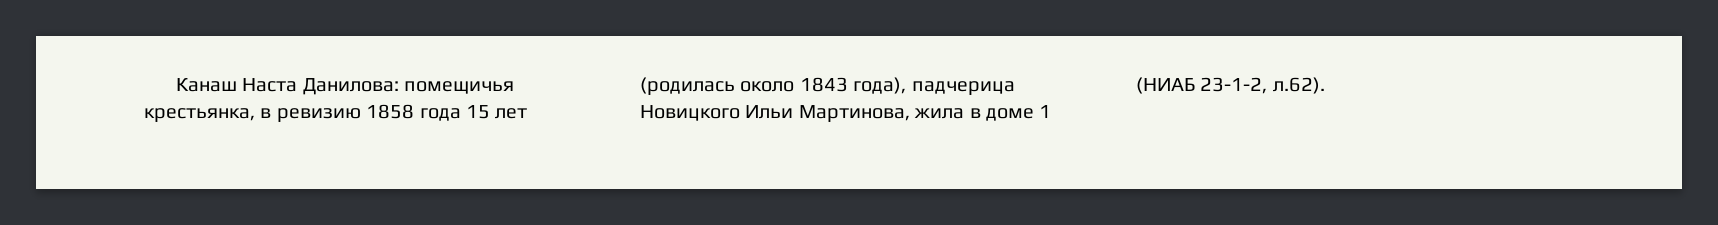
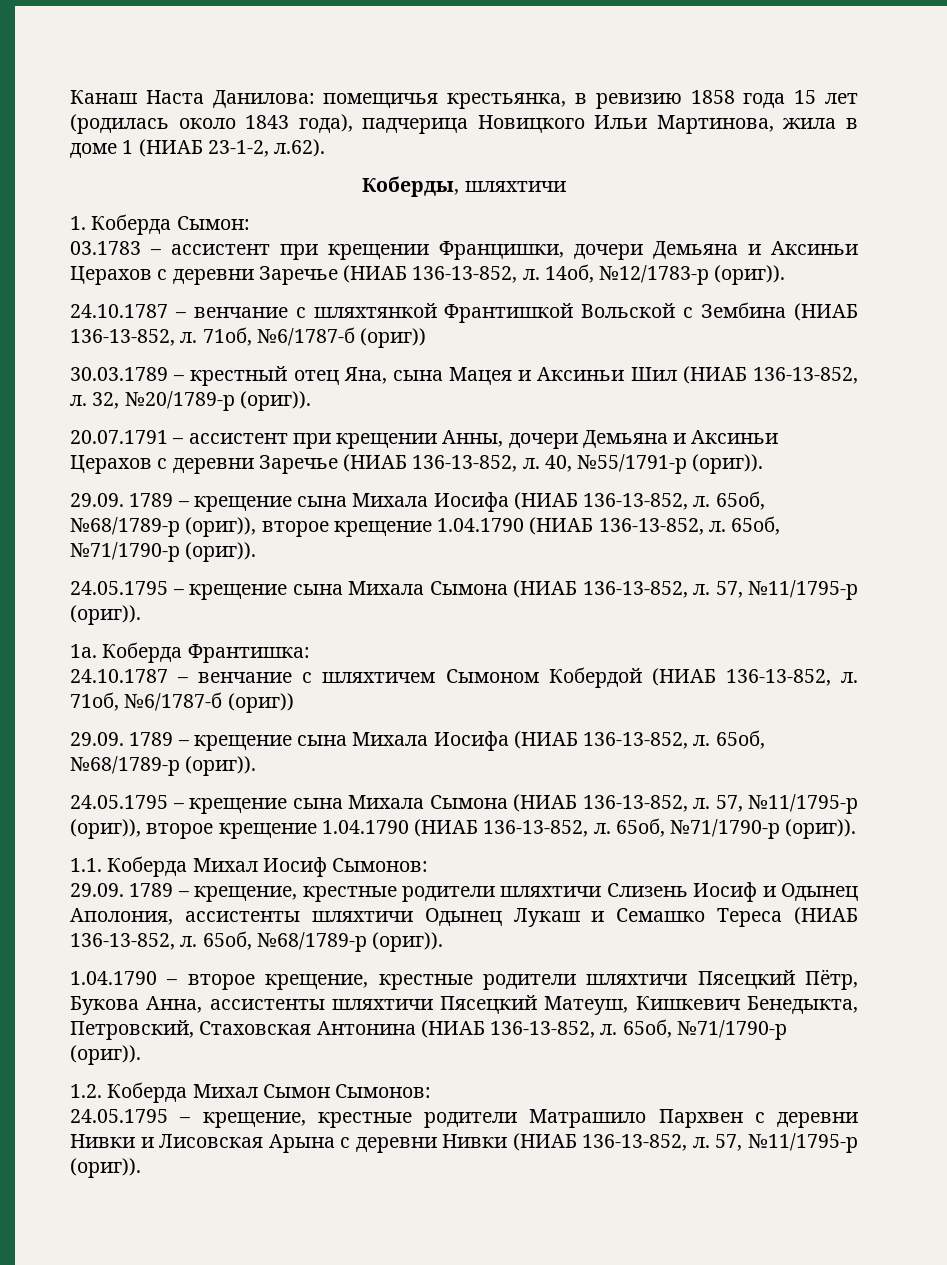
+ Коберды, шляхтичи
+ 1. Коберда Сымон:
+ 03.1783 – ассистент при крещении Францишки, дочери Демьяна и Аксиньи Церахов с деревни Заречье (НИАБ 136-13-852, л. 14об, №12/1783-р (ориг)).
+ 24.10.1787 – венчание с шляхтянкой Франтишкой Вольской с Зембина (НИАБ 136-13-852, л. 71об, №6/1787-б (ориг))
+ 30.03.1789 – крестный отец Яна, сына Мацея и Аксиньи Шил (НИАБ 136-13-852, л. 32, №20/1789-р (ориг)).
+ 20.07.1791 – ассистент при крещении Анны, дочери Демьяна и Аксиньи Церахов с деревни Заречье (НИАБ 136-13-852, л. 40, №55/1791-р (ориг)).
+ 29.09. 1789 – крещение сына Михала Иосифа (НИАБ 136-13-852, л. 65об, №68/1789-р (ориг)), второе крещение 1.04.1790 (НИАБ 136-13-852, л. 65об, №71/1790-р (ориг)).
+ 24.05.1795 – крещение сына Михала Сымона (НИАБ 136-13-852, л. 57, №11/1795-р (ориг)).
+ 1а. Коберда Франтишка:
+ 24.10.1787 – венчание с шляхтичем Сымоном Кобердой (НИАБ 136-13-852, л. 71об, №6/1787-б (ориг))
+ 29.09. 1789 – крещение сына Михала Иосифа (НИАБ 136-13-852, л. 65об, №68/1789-р (ориг)).
+ 24.05.1795 – крещение сына Михала Сымона (НИАБ 136-13-852, л. 57, №11/1795-р (ориг)), второе крещение 1.04.1790 (НИАБ 136-13-852, л. 65об, №71/1790-р (ориг)).
+ 1.1. Коберда Михал Иосиф Сымонов:
+ 29.09. 1789 – крещение, крестные родители шляхтичи Слизень Иосиф и Одынец Аполония, ассистенты шляхтичи Одынец Лукаш и Семашко Тереса (НИАБ 136-13-852, л. 65об, №68/1789-р (ориг)).
+ 1.04.1790 – второе крещение, крестные родители шляхтичи Пясецкий Пётр, Букова Анна, ассистенты шляхтичи Пясецкий Матеуш, Кишкевич Бенедыкта, Петровский, Стаховская Антонина (НИАБ 136-13-852, л. 65об, №71/1790-р (ориг)).
+ 1.2. Коберда Михал Сымон Сымонов:
+ 24.05.1795 – крещение, крестные родители Матрашило Пархвен с деревни Нивки и Лисовская Арына с деревни Нивки (НИАБ 136-13-852, л. 57, №11/1795-р (ориг)).

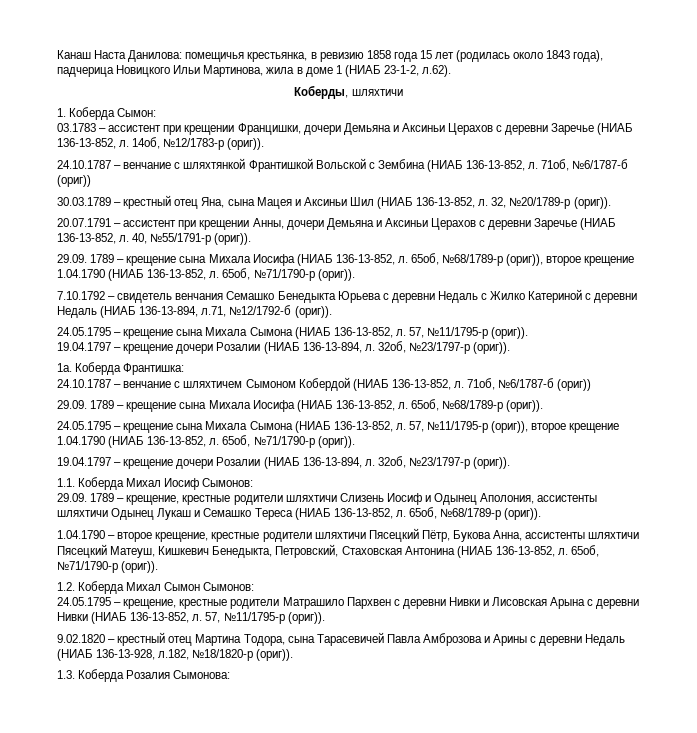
+ 7.10.1792 – свидетель венчания Семашко Бенедыкта Юрьева с деревни Недаль с Жилко Катериной с деревни Недаль (НИАБ 136-13-894, л.71, №12/1792-б (ориг)).
  24.05.1795 – крещение сына Михала Сымона (НИАБ 136-13-852, л. 57, №11/1795-р (ориг)).
+ 19.04.1797 – крещение дочери Розалии (НИАБ 136-13-894, л. 32об, №23/1797-р (ориг)).
  57, №11/1795-р (ориг)), второе крещение 1.04.1790 (НИАБ 136-13-852, л. 65об, №71/1790-р (ориг)).
+ 19.04.1797 – крещение дочери Розалии (НИАБ 136-13-894, л. 32об, №23/1797-р (ориг)).
+ 9.02.1820 – крестный отец Мартина Тодора, сына Тарасевичей Павла Амброзова и Арины с деревни Недаль (НИАБ 136-13-928, л.182, №18/1820-р (ориг)).
+ 1.3. Коберда Розалия Сымонова:

